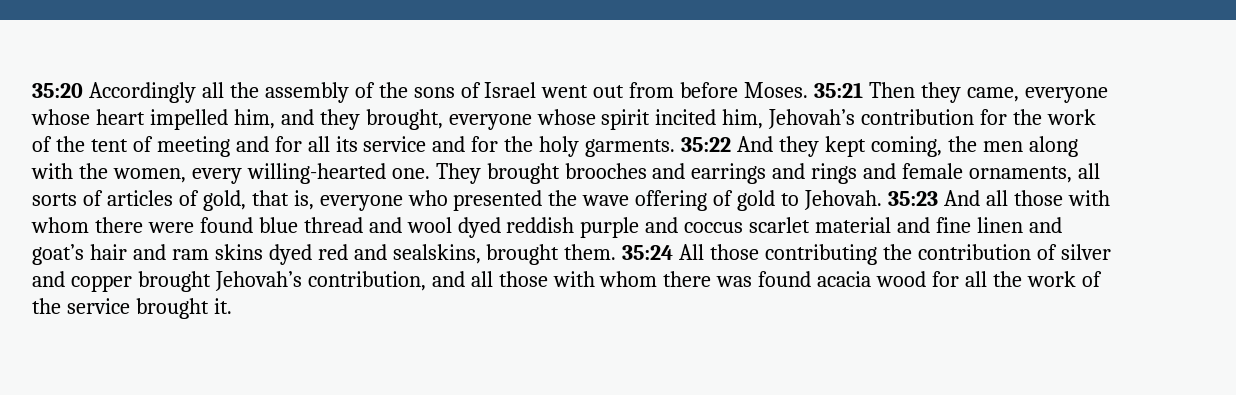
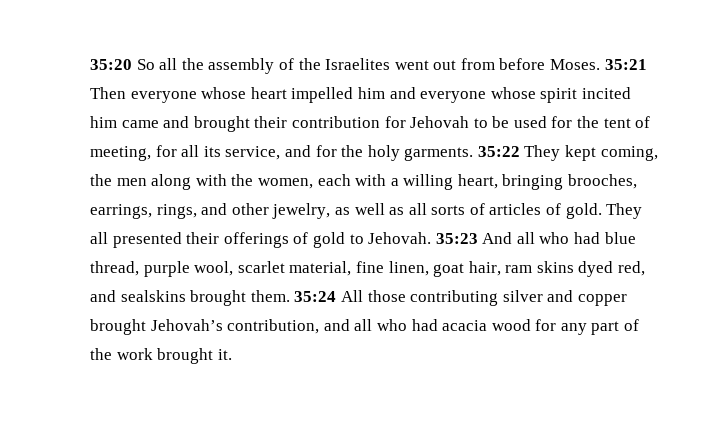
- 35:20 Accordingly all the assembly of the sons of Israel went out from before Moses.
+ 35:20 So all the assembly of the Israelites went out from before Moses.
- 35:21 Then they came, everyone whose heart impelled him, and they brought, everyone whose spirit incited him, Jehovah’s contribution for the work of the tent of meeting and for all its service and for the holy garments.
+ 35:21 Then everyone whose heart impelled him and everyone whose spirit incited him came and brought their contribution for Jehovah to be used for the tent of meeting, for all its service, and for the holy garments.
- 35:22 And they kept coming, the men along with the women, every willing-hearted one. They brought brooches and earrings and rings and female ornaments, all sorts of articles of gold, that is, everyone who presented the wave offering of gold to Jehovah.
+ 35:22 They kept coming, the men along with the women, each with a willing heart, bringing brooches, earrings, rings, and other jewelry, as well as all sorts of articles of gold. They all presented their offerings of gold to Jehovah.
- 35:23 And all those with whom there were found blue thread and wool dyed reddish purple and coccus scarlet material and fine linen and goat’s hair and ram skins dyed red and sealskins, brought them.
+ 35:23 And all who had blue thread, purple wool, scarlet material, fine linen, goat hair, ram skins dyed red, and sealskins brought them.
- 35:24 All those contributing the contribution of silver and copper brought Jehovah’s contribution, and all those with whom there was found acacia wood for all the work of the service brought it.
+ 35:24 All those contributing silver and copper brought Jehovah’s contribution, and all who had acacia wood for any part of the work brought it.

